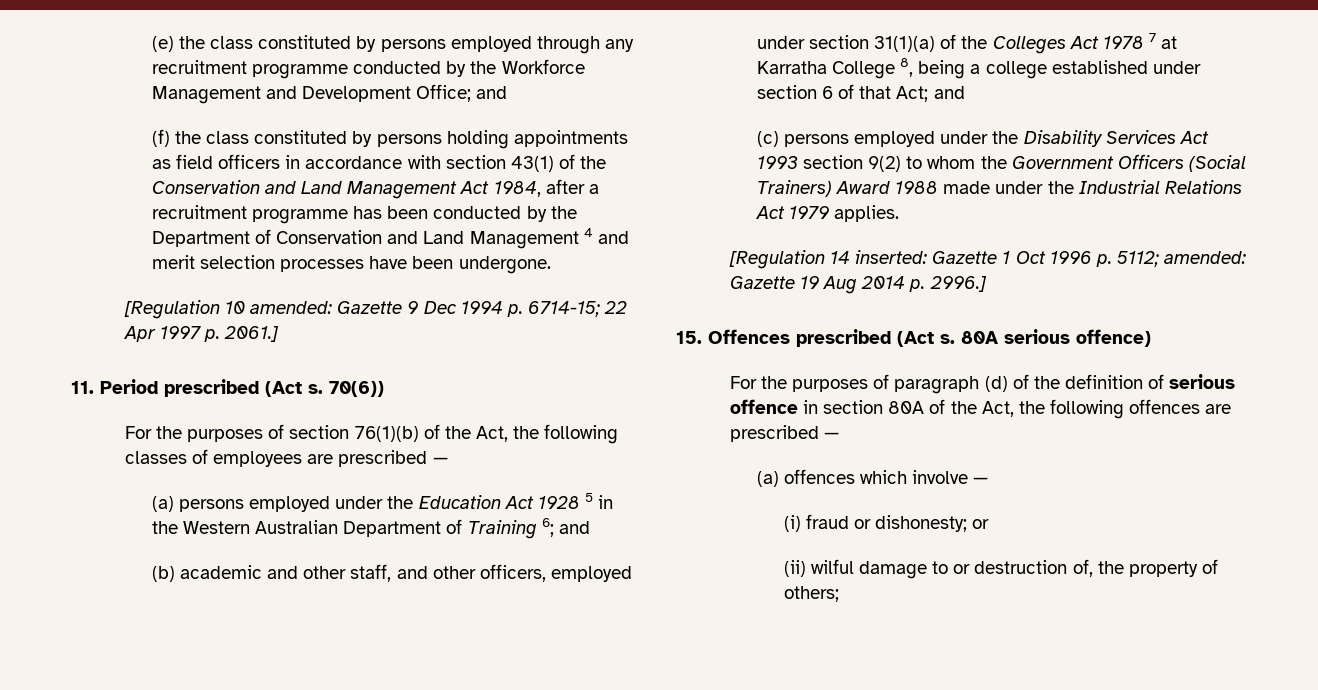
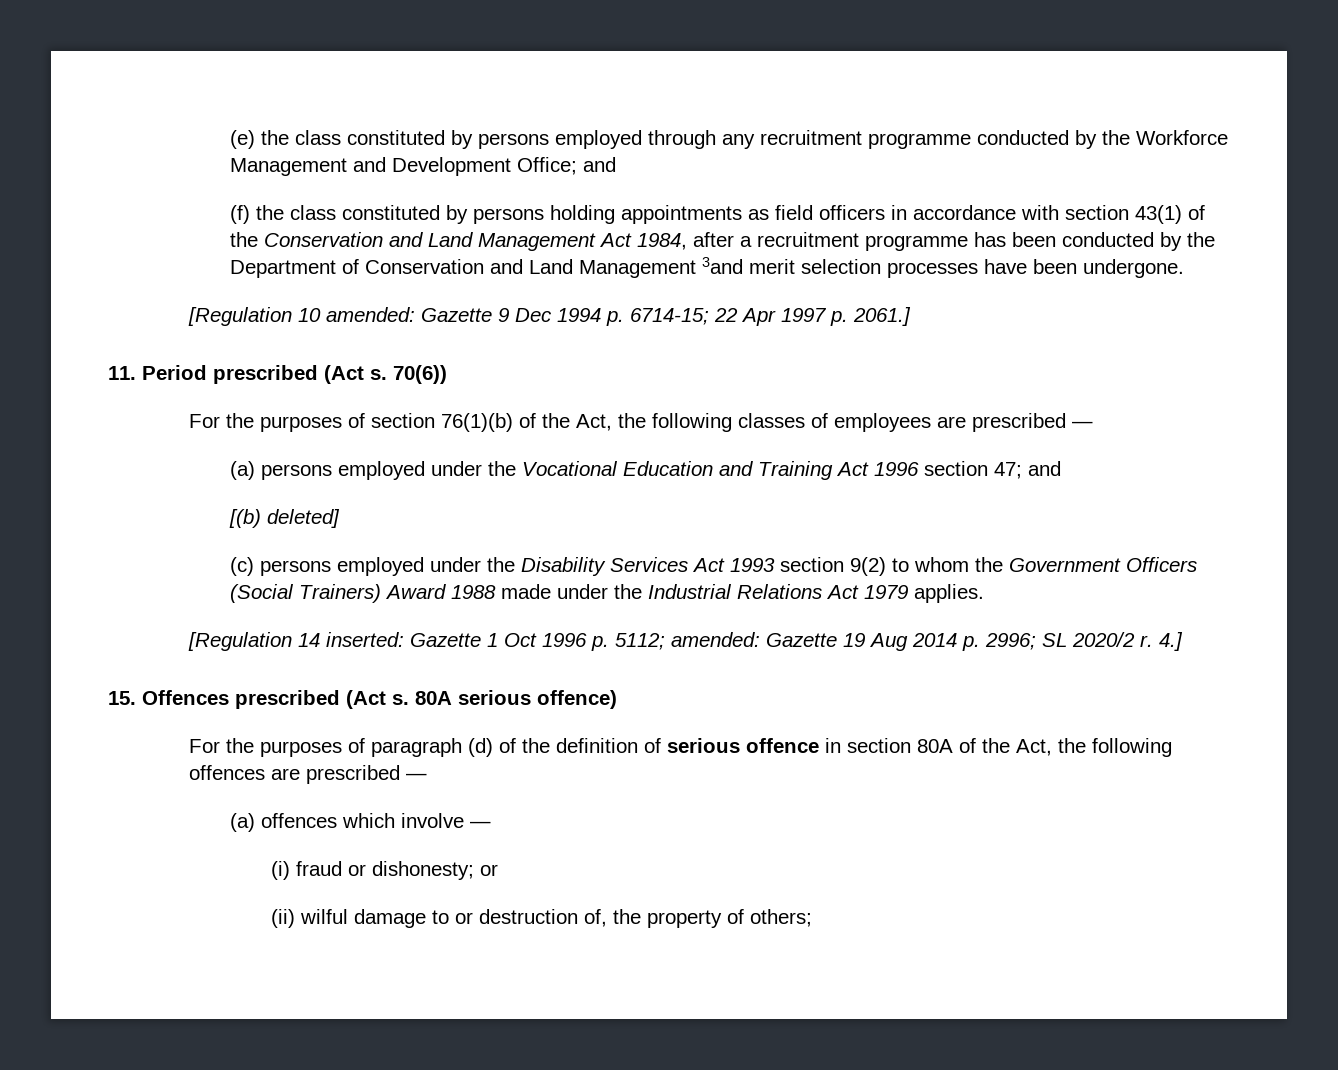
- (f) the class constituted by persons holding appointments as field officers in accordance with section 43(1) of the Conservation and Land Management Act 1984, after a recruitment programme has been conducted by the Department of Conservation and Land Management 4 and merit selection processes have been undergone.
+ (f) the class constituted by persons holding appointments as field officers in accordance with section 43(1) of the Conservation and Land Management Act 1984, after a recruitment programme has been conducted by the Department of Conservation and Land Management 3and merit selection processes have been undergone.
- (a) persons employed under the Education Act 1928 5 in the Western Australian Department of Training 6; and
- (b) academic and other staff, and other officers, employed under section 31(1)(a) of the Colleges Act 1978 7 at Karratha College 8, being a college established under section 6 of that Act; and
+ (a) persons employed under the Vocational Education and Training Act 1996 section 47; and
+ [(b) deleted]
- [Regulation 14 inserted: Gazette 1 Oct 1996 p. 5112; amended: Gazette 19 Aug 2014 p. 2996.]
+ [Regulation 14 inserted: Gazette 1 Oct 1996 p. 5112; amended: Gazette 19 Aug 2014 p. 2996; SL 2020/2 r. 4.]

